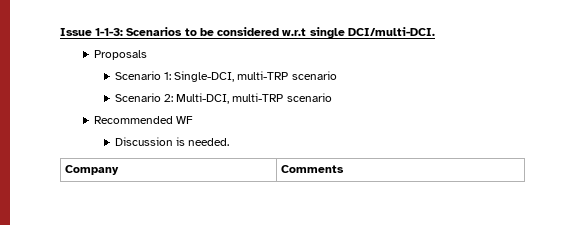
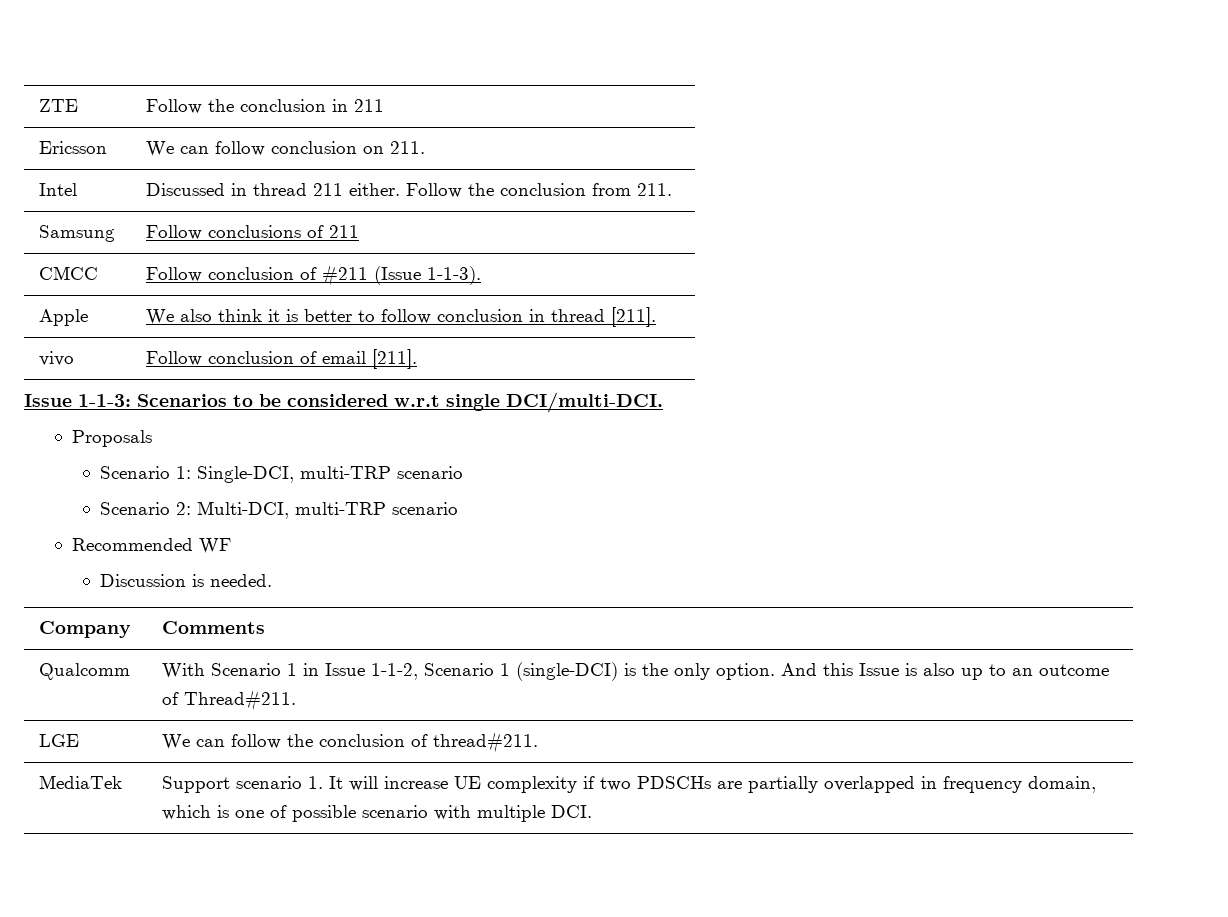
+ ZTE | Follow the conclusion in 211
+ Ericsson | We can follow conclusion on 211.
+ Intel | Discussed in thread 211 either. Follow the conclusion from 211.
+ Samsung | Follow conclusions of 211
+ CMCC | Follow conclusion of #211 (Issue 1-1-3).
+ Apple | We also think it is better to follow conclusion in thread [211].
+ vivo | Follow conclusion of email [211].
+ Qualcomm | With Scenario 1 in Issue 1-1-2, Scenario 1 (single-DCI) is the only option. And this Issue is also up to an outcome of Thread#211.
+ LGE | We can follow the conclusion of thread#211.
+ MediaTek | Support scenario 1. It will increase UE complexity if two PDSCHs are partially overlapped in frequency domain, which is one of possible scenario with multiple DCI.

